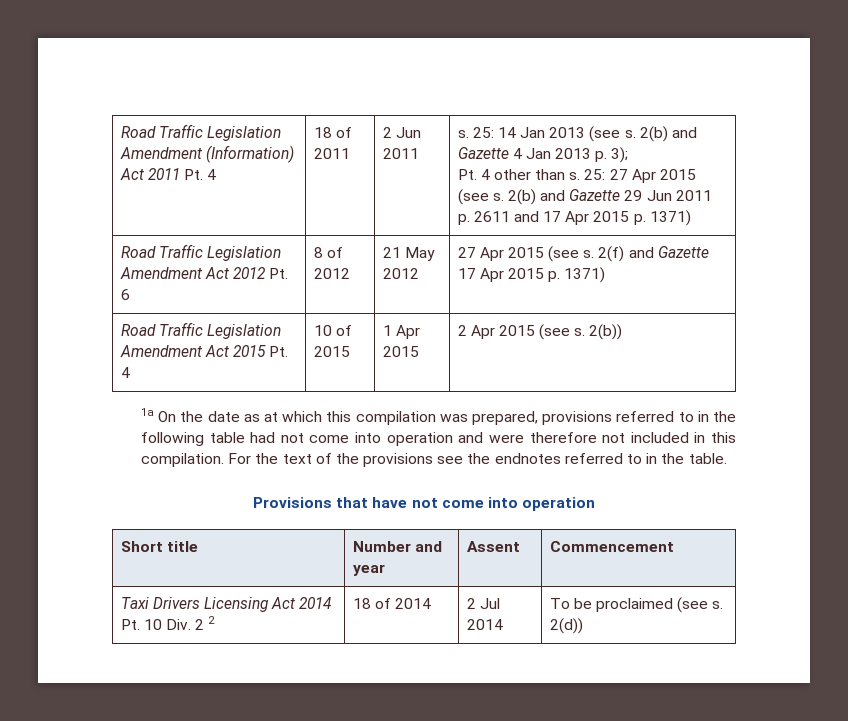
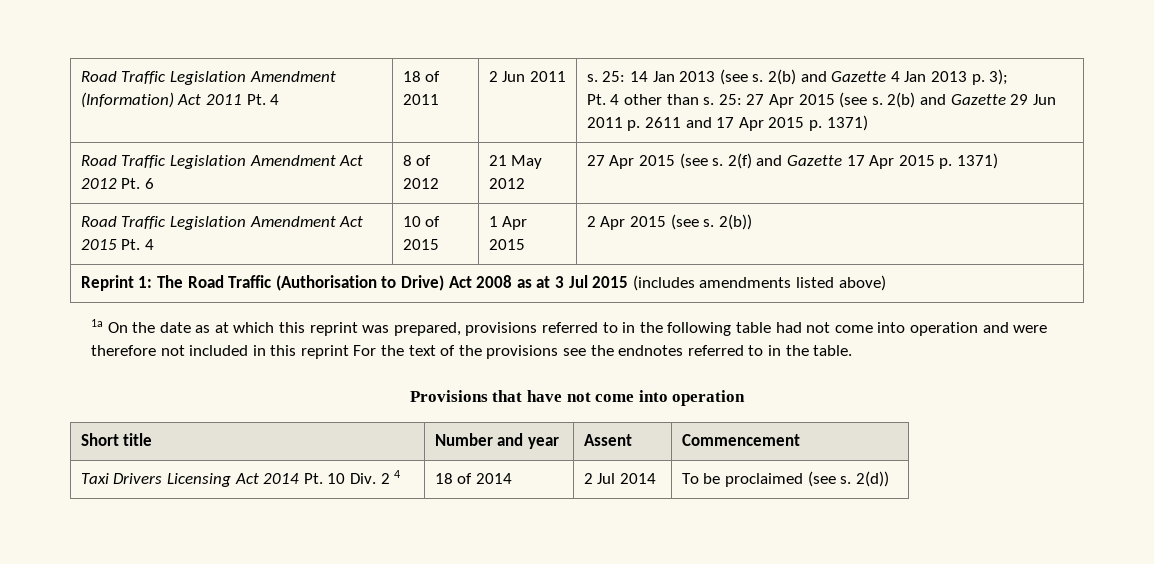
+ Reprint 1: The Road Traffic (Authorisation to Drive) Act 2008 as at 3 Jul 2015 (includes amendments listed above)
- 1a On the date as at which this compilation was prepared, provisions referred to in the following table had not come into operation and were therefore not included in this compilation. For the text of the provisions see the endnotes referred to in the table.
+ 1a On the date as at which this reprint was prepared, provisions referred to in the following table had not come into operation and were therefore not included in this reprint For the text of the provisions see the endnotes referred to in the table.
- Taxi Drivers Licensing Act 2014 Pt. 10 Div. 2 2 | 18 of 2014 | 2 Jul 2014 | To be proclaimed (see s. 2(d))
+ Taxi Drivers Licensing Act 2014 Pt. 10 Div. 2 4 | 18 of 2014 | 2 Jul 2014 | To be proclaimed (see s. 2(d))

